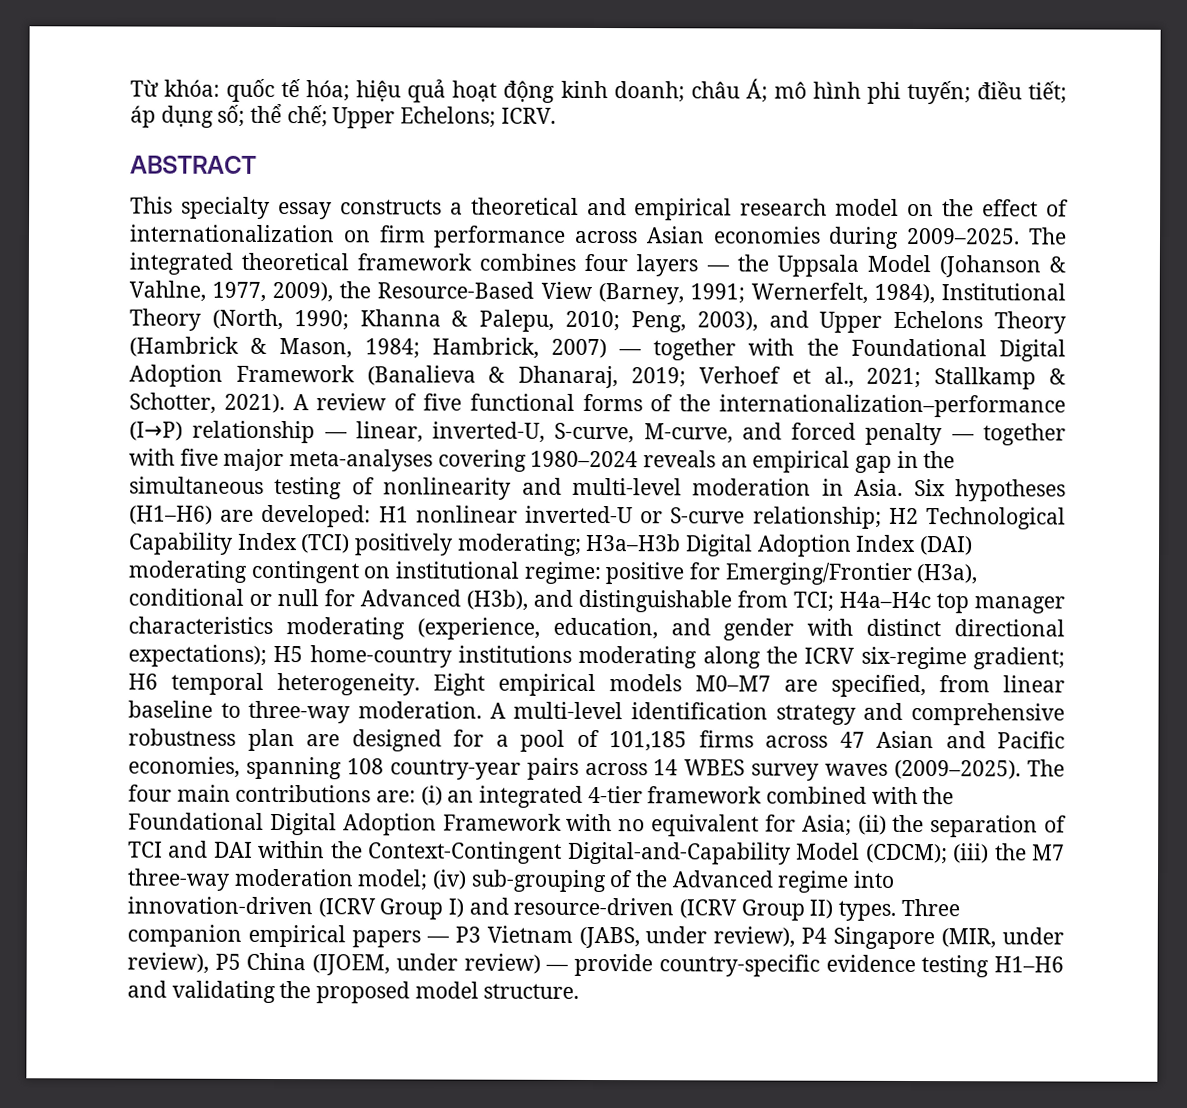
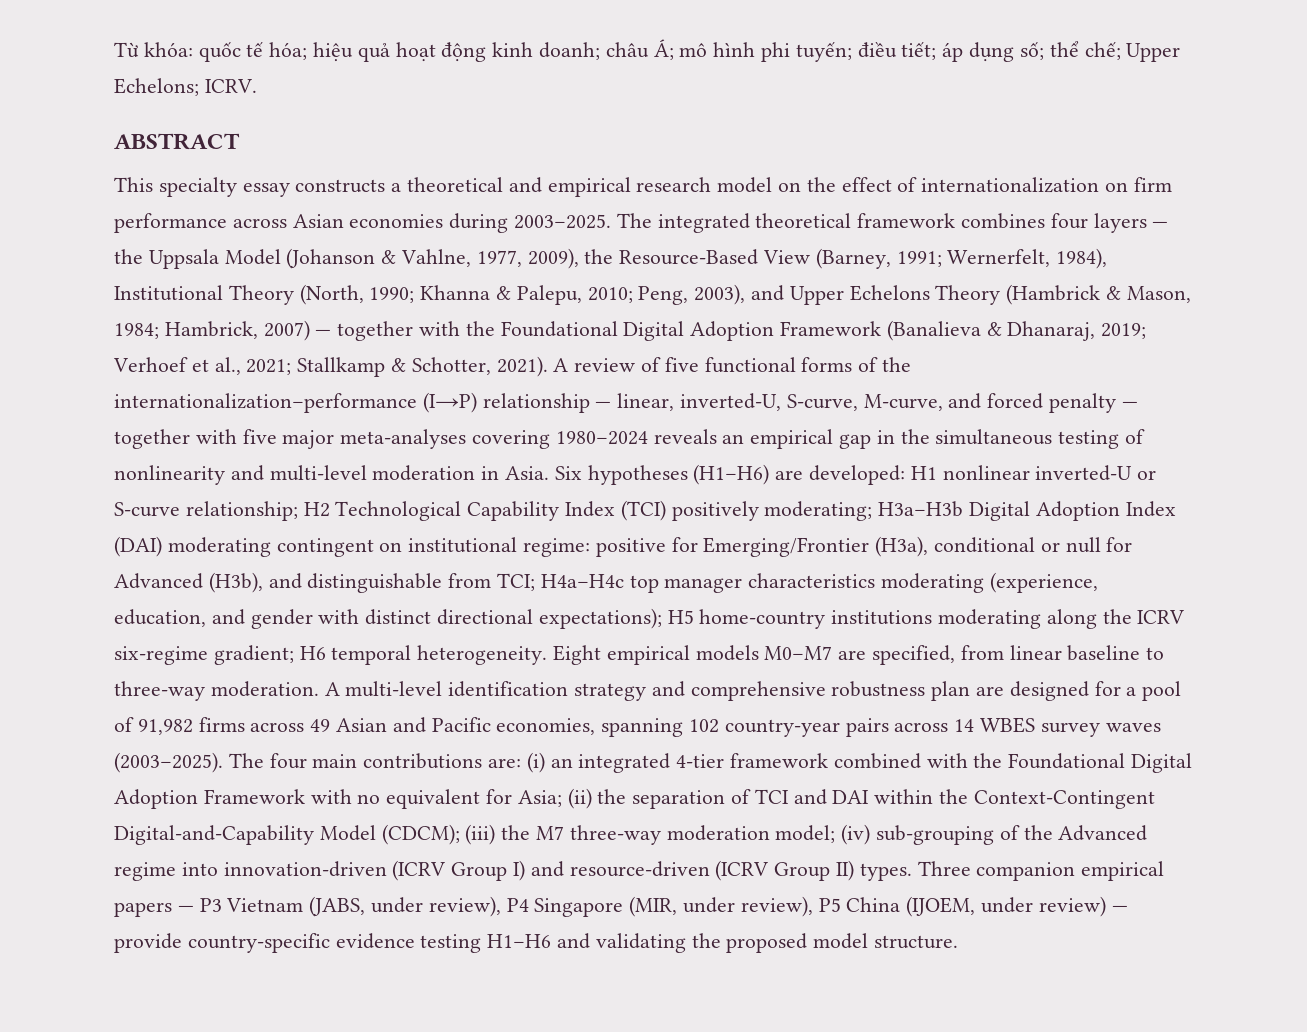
- This specialty essay constructs a theoretical and empirical research model on the effect of internationalization on firm performance across Asian economies during 2009–2025.
+ This specialty essay constructs a theoretical and empirical research model on the effect of internationalization on firm performance across Asian economies during 2003–2025.
- A multi-level identification strategy and comprehensive robustness plan are designed for a pool of 101,185 firms across 47 Asian and Pacific economies, spanning 108 country-year pairs across 14 WBES survey waves (2009–2025).
+ A multi-level identification strategy and comprehensive robustness plan are designed for a pool of 91,982 firms across 49 Asian and Pacific economies, spanning 102 country-year pairs across 14 WBES survey waves (2003–2025).

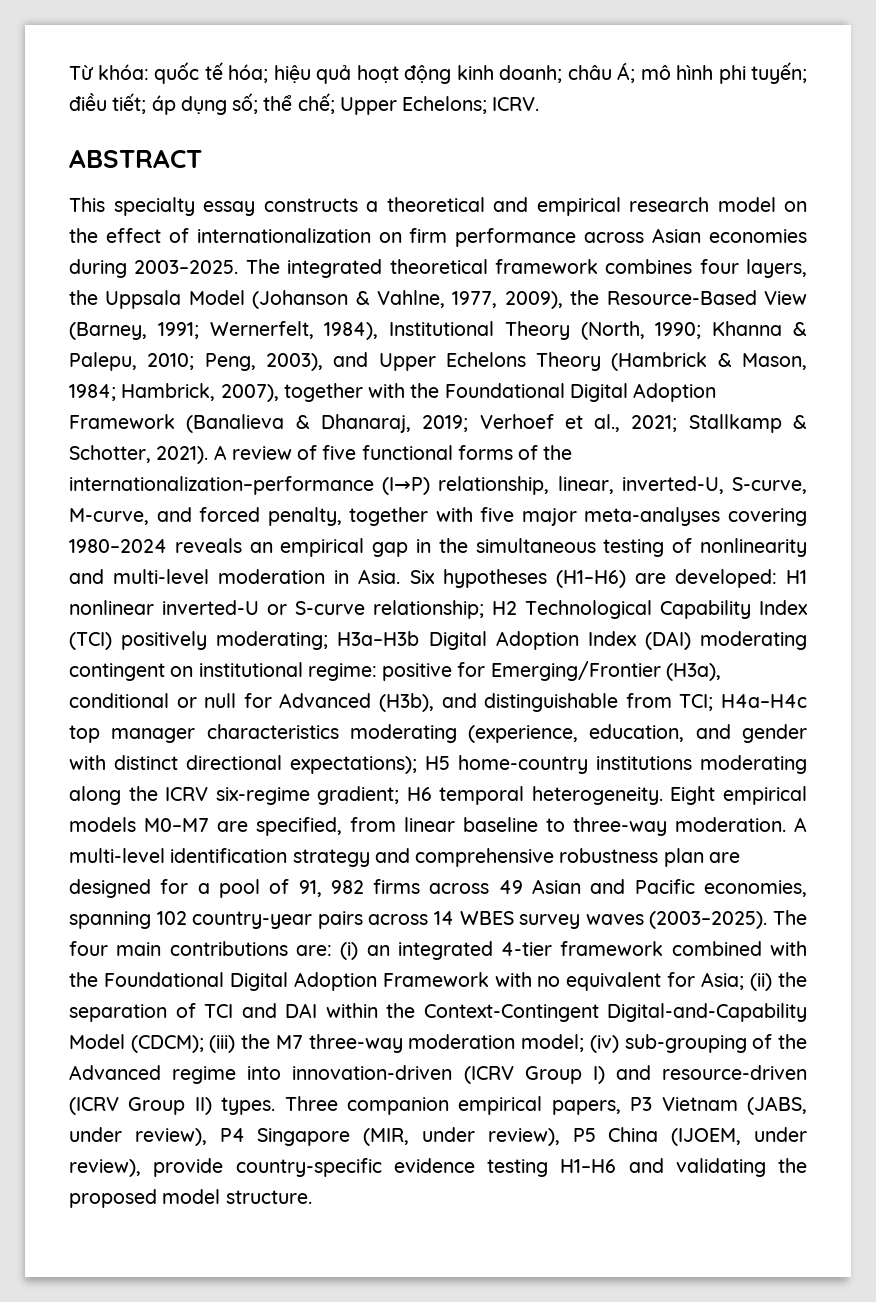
- The integrated theoretical framework combines four layers — the Uppsala Model (Johanson & Vahlne, 1977, 2009), the Resource-Based View (Barney, 1991; Wernerfelt, 1984), Institutional Theory (North, 1990; Khanna & Palepu, 2010; Peng, 2003), and Upper Echelons Theory (Hambrick & Mason, 1984; Hambrick, 2007) — together with the Foundational Digital Adoption Framework (Banalieva & Dhanaraj, 2019; Verhoef et al., 2021; Stallkamp & Schotter, 2021).
+ The integrated theoretical framework combines four layers, the Uppsala Model (Johanson & Vahlne, 1977, 2009), the Resource-Based View (Barney, 1991; Wernerfelt, 1984), Institutional Theory (North, 1990; Khanna & Palepu, 2010; Peng, 2003), and Upper Echelons Theory (Hambrick & Mason, 1984; Hambrick, 2007), together with the Foundational Digital Adoption Framework (Banalieva & Dhanaraj, 2019; Verhoef et al., 2021; Stallkamp & Schotter, 2021).
- A review of five functional forms of the internationalization–performance (I→P) relationship — linear, inverted-U, S-curve, M-curve, and forced penalty — together with five major meta-analyses covering 1980–2024 reveals an empirical gap in the simultaneous testing of nonlinearity and multi-level moderation in Asia.
+ A review of five functional forms of the internationalization–performance (I→P) relationship, linear, inverted-U, S-curve, M-curve, and forced penalty, together with five major meta-analyses covering 1980–2024 reveals an empirical gap in the simultaneous testing of nonlinearity and multi-level moderation in Asia.
- A multi-level identification strategy and comprehensive robustness plan are designed for a pool of 91,982 firms across 49 Asian and Pacific economies, spanning 102 country-year pairs across 14 WBES survey waves (2003–2025).
+ A multi-level identification strategy and comprehensive robustness plan are designed for a pool of 91, 982 firms across 49 Asian and Pacific economies, spanning 102 country-year pairs across 14 WBES survey waves (2003–2025).
- Three companion empirical papers — P3 Vietnam (JABS, under review), P4 Singapore (MIR, under review), P5 China (IJOEM, under review) — provide country-specific evidence testing H1–H6 and validating the proposed model structure.
+ Three companion empirical papers, P3 Vietnam (JABS, under review), P4 Singapore (MIR, under review), P5 China (IJOEM, under review), provide country-specific evidence testing H1–H6 and validating the proposed model structure.

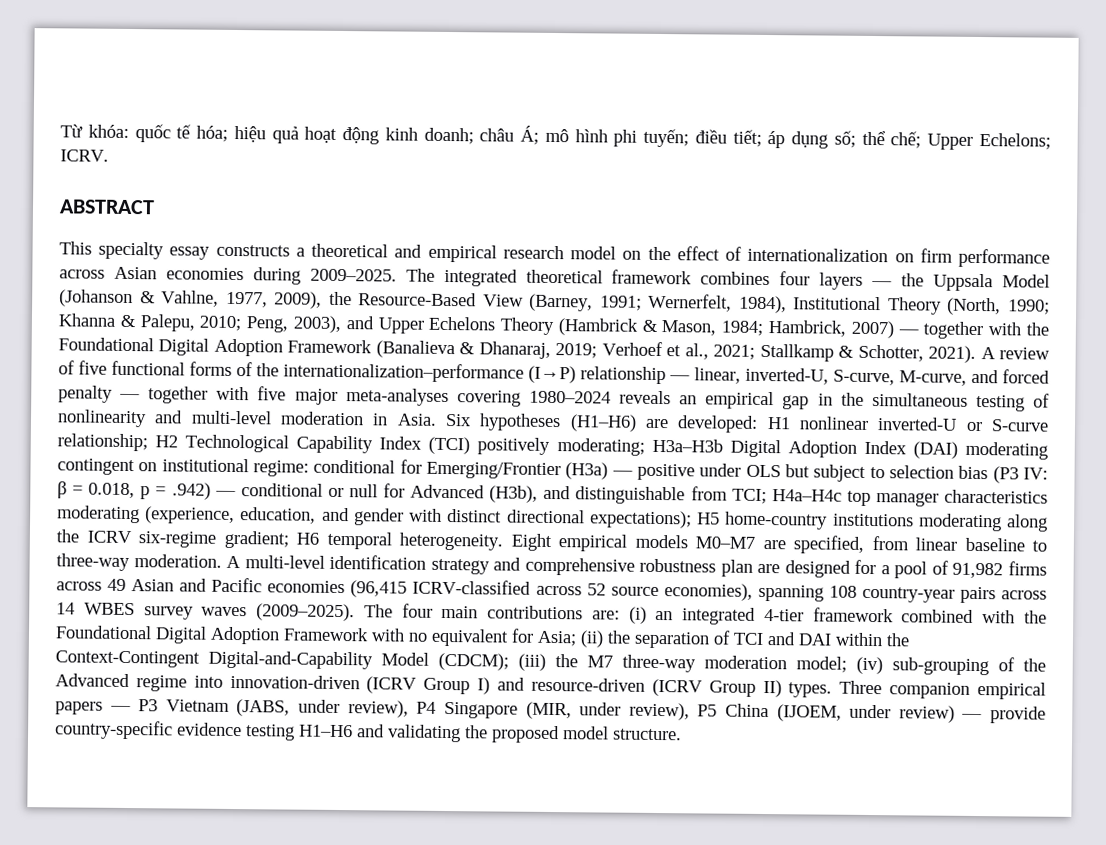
- This specialty essay constructs a theoretical and empirical research model on the effect of internationalization on firm performance across Asian economies during 2003–2025.
+ This specialty essay constructs a theoretical and empirical research model on the effect of internationalization on firm performance across Asian economies during 2009–2025.
- The integrated theoretical framework combines four layers, the Uppsala Model (Johanson & Vahlne, 1977, 2009), the Resource-Based View (Barney, 1991; Wernerfelt, 1984), Institutional Theory (North, 1990; Khanna & Palepu, 2010; Peng, 2003), and Upper Echelons Theory (Hambrick & Mason, 1984; Hambrick, 2007), together with the Foundational Digital Adoption Framework (Banalieva & Dhanaraj, 2019; Verhoef et al., 2021; Stallkamp & Schotter, 2021).
+ The integrated theoretical framework combines four layers — the Uppsala Model (Johanson & Vahlne, 1977, 2009), the Resource-Based View (Barney, 1991; Wernerfelt, 1984), Institutional Theory (North, 1990; Khanna & Palepu, 2010; Peng, 2003), and Upper Echelons Theory (Hambrick & Mason, 1984; Hambrick, 2007) — together with the Foundational Digital Adoption Framework (Banalieva & Dhanaraj, 2019; Verhoef et al., 2021; Stallkamp & Schotter, 2021).
- A review of five functional forms of the internationalization–performance (I→P) relationship, linear, inverted-U, S-curve, M-curve, and forced penalty, together with five major meta-analyses covering 1980–2024 reveals an empirical gap in the simultaneous testing of nonlinearity and multi-level moderation in Asia.
+ A review of five functional forms of the internationalization–performance (I→P) relationship — linear, inverted-U, S-curve, M-curve, and forced penalty — together with five major meta-analyses covering 1980–2024 reveals an empirical gap in the simultaneous testing of nonlinearity and multi-level moderation in Asia.
- positive for Emerging/Frontier (H3a), conditional or null for Advanced (H3b), and distinguishable from TCI;
+ conditional for Emerging/Frontier (H3a) — positive under OLS but subject to selection bias (P3 IV: β = 0.018, p = .942) — conditional or null for Advanced (H3b), and distinguishable from TCI;
- A multi-level identification strategy and comprehensive robustness plan are designed for a pool of 91, 982 firms across 49 Asian and Pacific economies, spanning 102 country-year pairs across 14 WBES survey waves (2003–2025).
+ A multi-level identification strategy and comprehensive robustness plan are designed for a pool of 91,982 firms across 49 Asian and Pacific economies (96,415 ICRV-classified across 52 source economies), spanning 108 country-year pairs across 14 WBES survey waves (2009–2025).
- Three companion empirical papers, P3 Vietnam (JABS, under review), P4 Singapore (MIR, under review), P5 China (IJOEM, under review), provide country-specific evidence testing H1–H6 and validating the proposed model structure.
+ Three companion empirical papers — P3 Vietnam (JABS, under review), P4 Singapore (MIR, under review), P5 China (IJOEM, under review) — provide country-specific evidence testing H1–H6 and validating the proposed model structure.

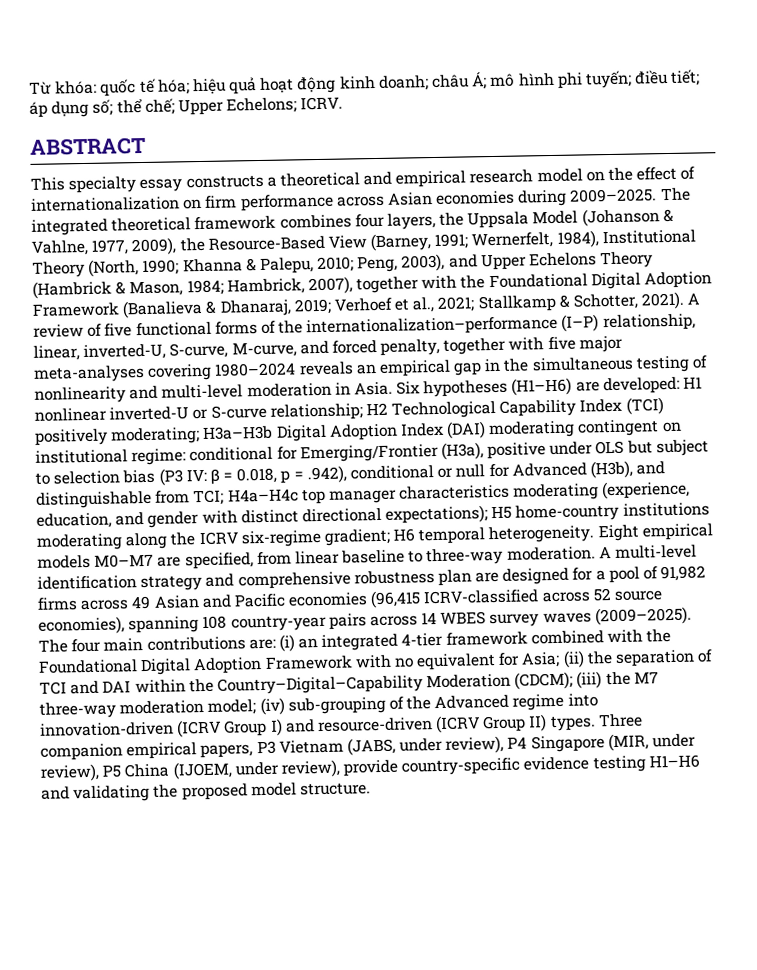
- The integrated theoretical framework combines four layers — the Uppsala Model (Johanson & Vahlne, 1977, 2009), the Resource-Based View (Barney, 1991; Wernerfelt, 1984), Institutional Theory (North, 1990; Khanna & Palepu, 2010; Peng, 2003), and Upper Echelons Theory (Hambrick & Mason, 1984; Hambrick, 2007) — together with the Foundational Digital Adoption Framework (Banalieva & Dhanaraj, 2019; Verhoef et al., 2021; Stallkamp & Schotter, 2021).
+ The integrated theoretical framework combines four layers, the Uppsala Model (Johanson & Vahlne, 1977, 2009), the Resource-Based View (Barney, 1991; Wernerfelt, 1984), Institutional Theory (North, 1990; Khanna & Palepu, 2010; Peng, 2003), and Upper Echelons Theory (Hambrick & Mason, 1984; Hambrick, 2007), together with the Foundational Digital Adoption Framework (Banalieva & Dhanaraj, 2019; Verhoef et al., 2021; Stallkamp & Schotter, 2021).
- A review of five functional forms of the internationalization–performance (I→P) relationship — linear, inverted-U, S-curve, M-curve, and forced penalty — together with five major meta-analyses covering 1980–2024 reveals an empirical gap in the simultaneous testing of nonlinearity and multi-level moderation in Asia.
+ A review of five functional forms of the internationalization–performance (I–P) relationship, linear, inverted-U, S-curve, M-curve, and forced penalty, together with five major meta-analyses covering 1980–2024 reveals an empirical gap in the simultaneous testing of nonlinearity and multi-level moderation in Asia.
- conditional for Emerging/Frontier (H3a) — positive under OLS but subject to selection bias (P3 IV:
+ conditional for Emerging/Frontier (H3a), positive under OLS but subject to selection bias (P3 IV:
- β = 0.018, p = .942) — conditional or null for Advanced (H3b), and distinguishable from TCI;
+ β = 0.018, p = .942), conditional or null for Advanced (H3b), and distinguishable from TCI;
- The four main contributions are: (i) an integrated 4-tier framework combined with the Foundational Digital Adoption Framework with no equivalent for Asia; (ii) the separation of TCI and DAI within the Context-Contingent Digital-and-Capability Model (CDCM); (iii) the M7 three-way moderation model; (iv) sub-grouping of the Advanced regime into innovation-driven (ICRV Group I) and resource-driven (ICRV Group II) types.
+ The four main contributions are: (i) an integrated 4-tier framework combined with the Foundational Digital Adoption Framework with no equivalent for Asia; (ii) the separation of TCI and DAI within the Country–Digital–Capability Moderation (CDCM); (iii) the M7 three-way moderation model; (iv) sub-grouping of the Advanced regime into innovation-driven (ICRV Group I) and resource-driven (ICRV Group II) types.
- Three companion empirical papers — P3 Vietnam (JABS, under review), P4 Singapore (MIR, under review), P5 China (IJOEM, under review) — provide country-specific evidence testing H1–H6 and validating the proposed model structure.
+ Three companion empirical papers, P3 Vietnam (JABS, under review), P4 Singapore (MIR, under review), P5 China (IJOEM, under review), provide country-specific evidence testing H1–H6 and validating the proposed model structure.

